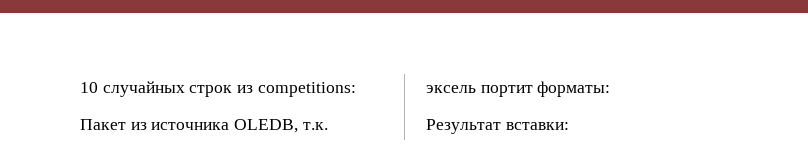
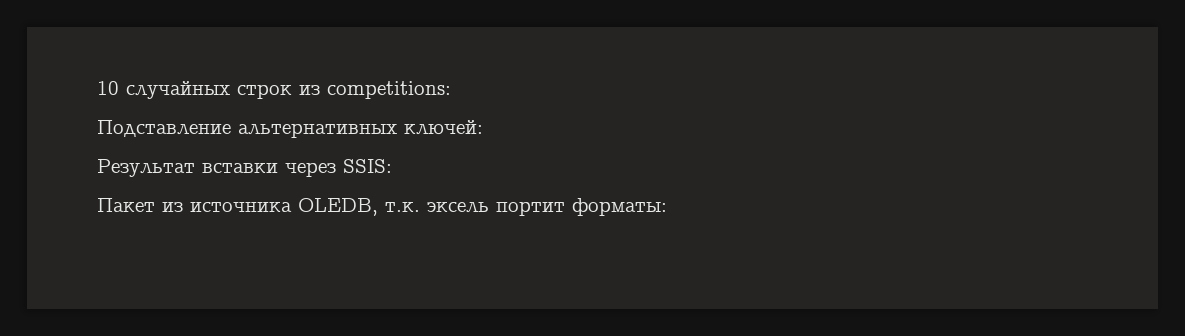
+ Подставление альтернативных ключей:
+ Результат вставки через SSIS:
- Результат вставки:

